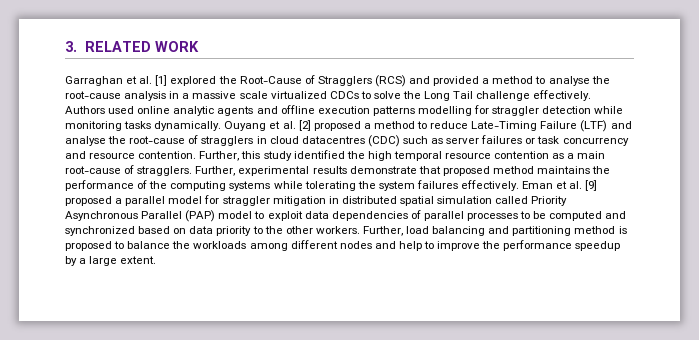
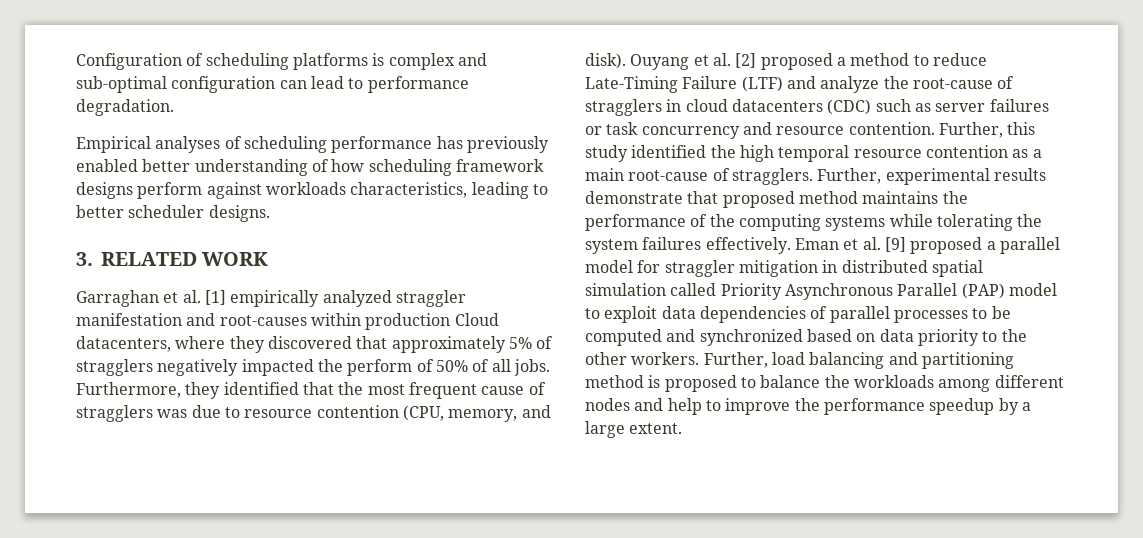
+ Configuration of scheduling platforms is complex and sub-optimal configuration can lead to performance degradation.
+ Empirical analyses of scheduling performance has previously enabled better understanding of how scheduling framework designs perform against workloads characteristics, leading to better scheduler designs.
- Garraghan et al. [1] explored the Root-Cause of Stragglers (RCS) and provided a method to analyse the root-cause analysis in a massive scale virtualized CDCs to solve the Long Tail challenge effectively. Authors used online analytic agents and offline execution patterns modelling for straggler detection while monitoring tasks dynamically.
+ Garraghan et al. [1] empirically analyzed straggler manifestation and root-causes within production Cloud datacenters, where they discovered that approximately 5% of stragglers negatively impacted the perform of 50% of all jobs. Furthermore, they identified that the most frequent cause of stragglers was due to resource contention (CPU, memory, and disk).
- Ouyang et al. [2] proposed a method to reduce Late-Timing Failure (LTF) and analyse the root-cause of stragglers in cloud datacentres (CDC) such as server failures or task concurrency and resource contention.
+ Ouyang et al. [2] proposed a method to reduce Late-Timing Failure (LTF) and analyze the root-cause of stragglers in cloud datacenters (CDC) such as server failures or task concurrency and resource contention.

